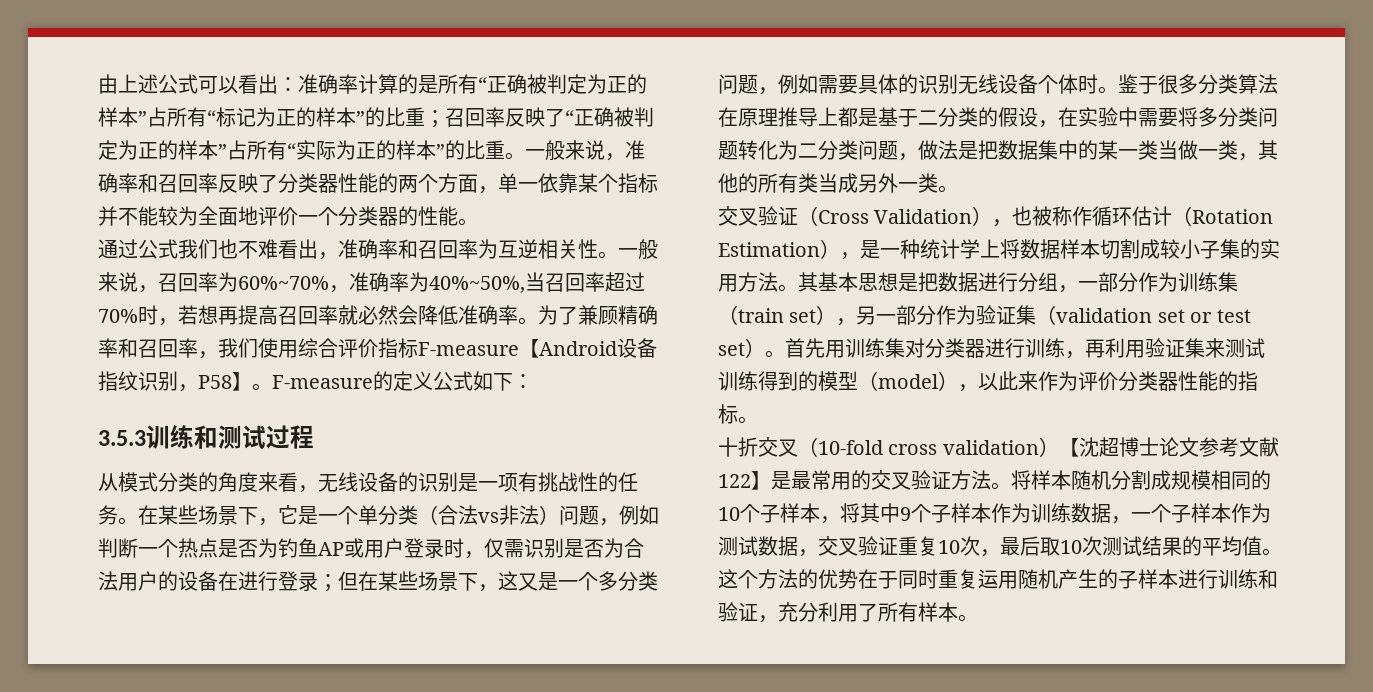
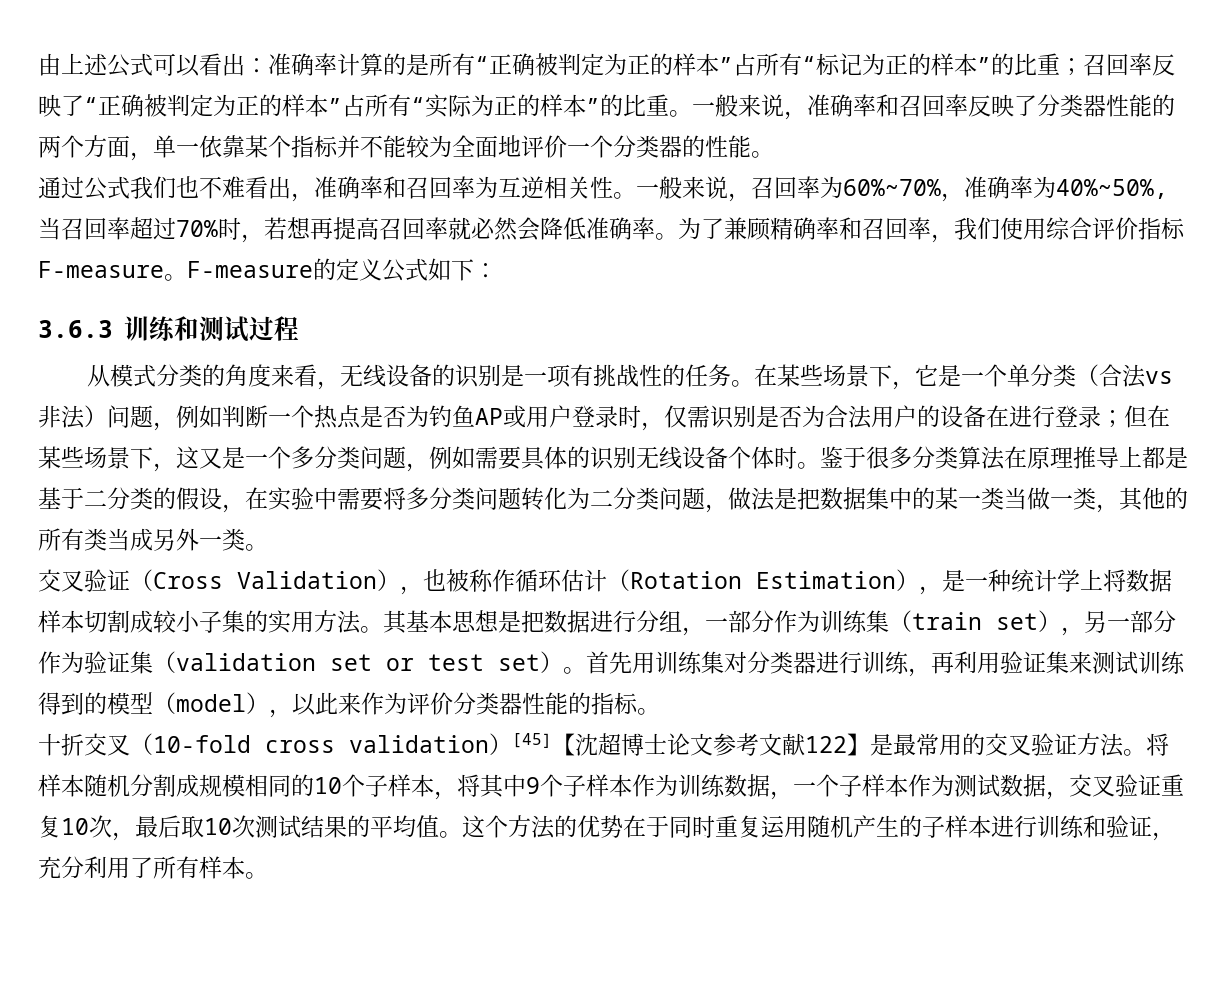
- 为了兼顾精确率和召回率，我们使用综合评价指标F-measure【Android设备指纹识别，P58】。
+ 为了兼顾精确率和召回率，我们使用综合评价指标F-measure。
- 3.5.3训练和测试过程
+ 3.6.3训练和测试过程
- 十折交叉（10-fold cross validation）【沈超博士论文参考文献122】是最常用的交叉验证方法。
+ 十折交叉（10-fold cross validation）[45]【沈超博士论文参考文献122】是最常用的交叉验证方法。

